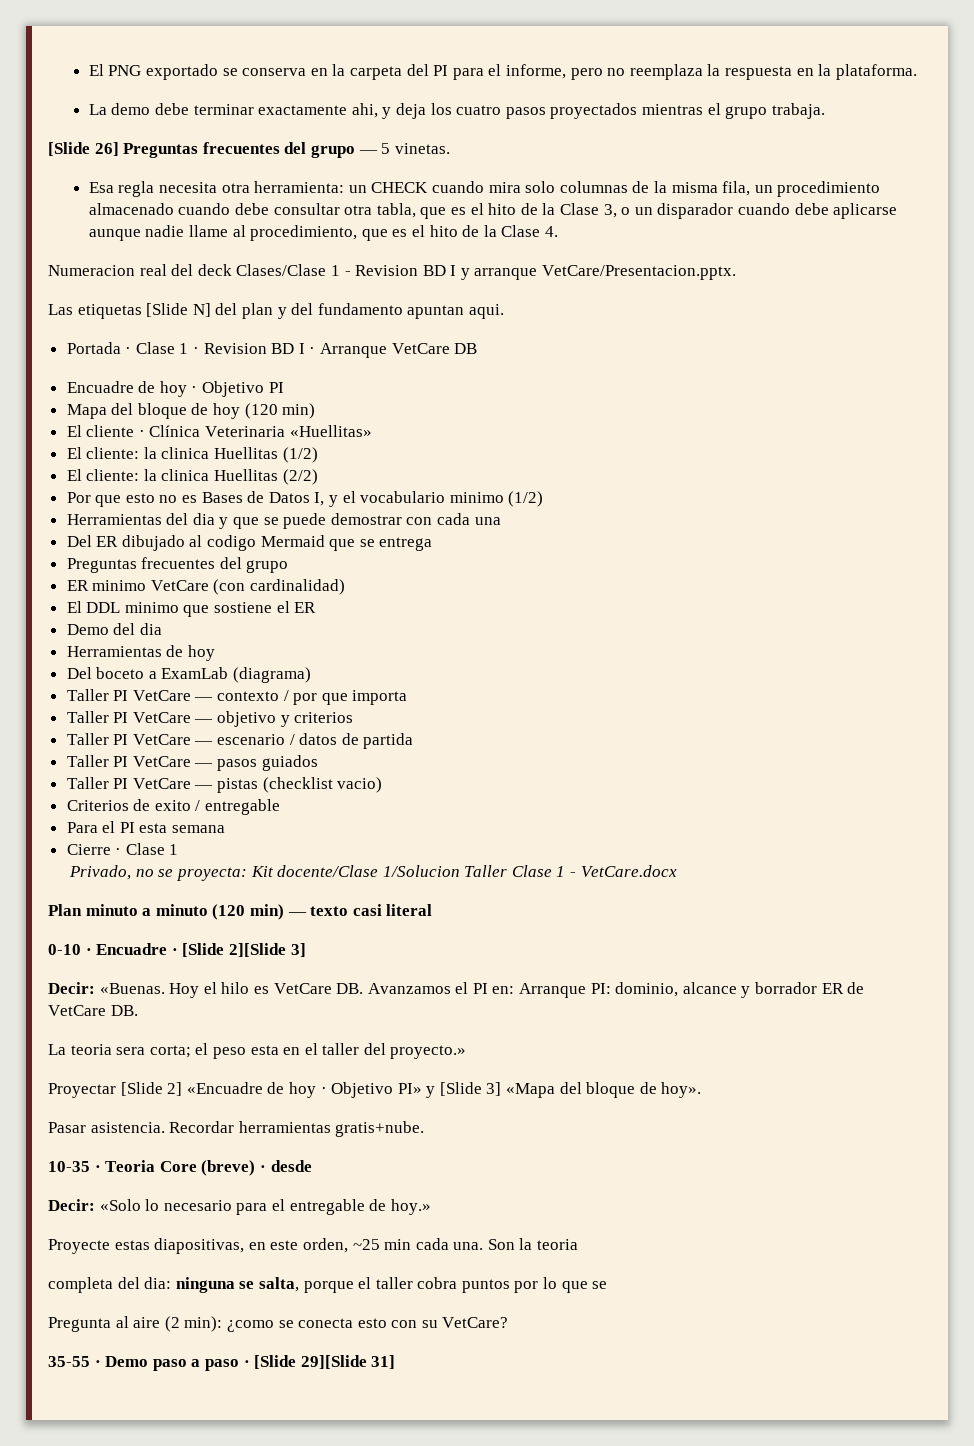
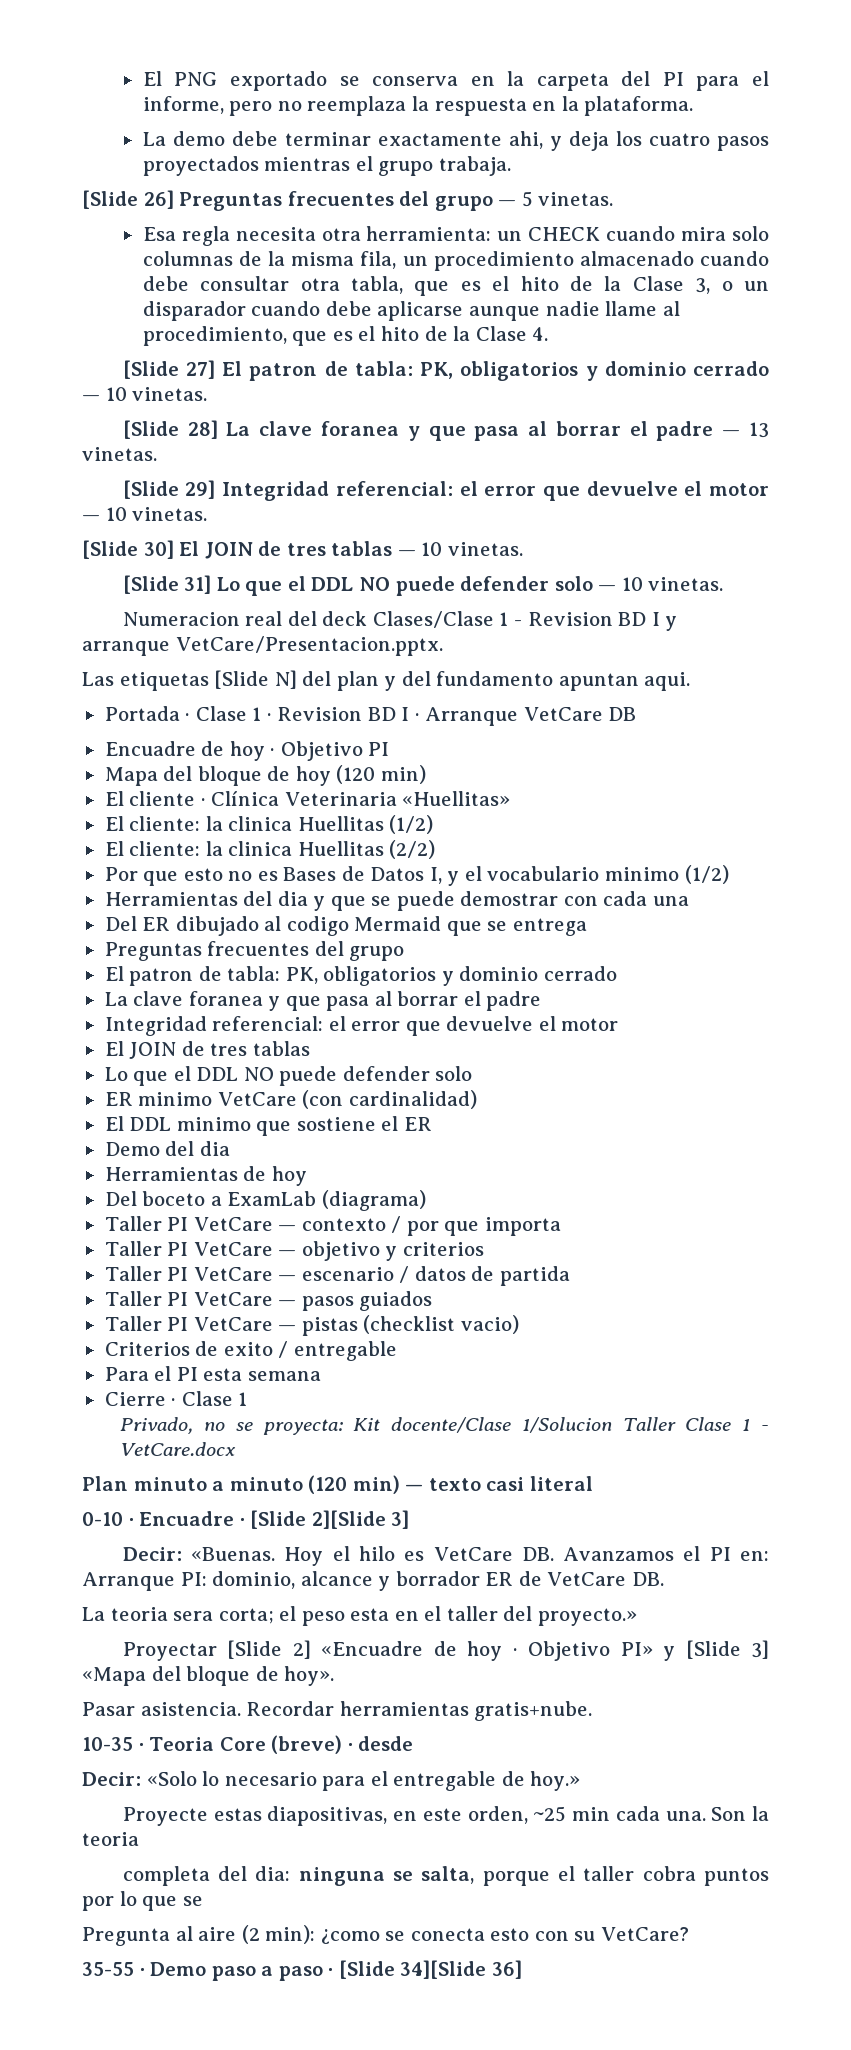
+ [Slide 27] El patron de tabla: PK, obligatorios y dominio cerrado — 10 vinetas.
+ [Slide 28] La clave foranea y que pasa al borrar el padre — 13 vinetas.
+ [Slide 29] Integridad referencial: el error que devuelve el motor — 10 vinetas.
+ [Slide 30] El JOIN de tres tablas — 10 vinetas.
+ [Slide 31] Lo que el DDL NO puede defender solo — 10 vinetas.
  Del ER dibujado al codigo Mermaid que se entrega
  Preguntas frecuentes del grupo
+ El patron de tabla: PK, obligatorios y dominio cerrado
+ La clave foranea y que pasa al borrar el padre
+ Integridad referencial: el error que devuelve el motor
+ El JOIN de tres tablas
+ Lo que el DDL NO puede defender solo
- 35-55 · Demo paso a paso · [Slide 29][Slide 31]
+ 35-55 · Demo paso a paso · [Slide 34][Slide 36]

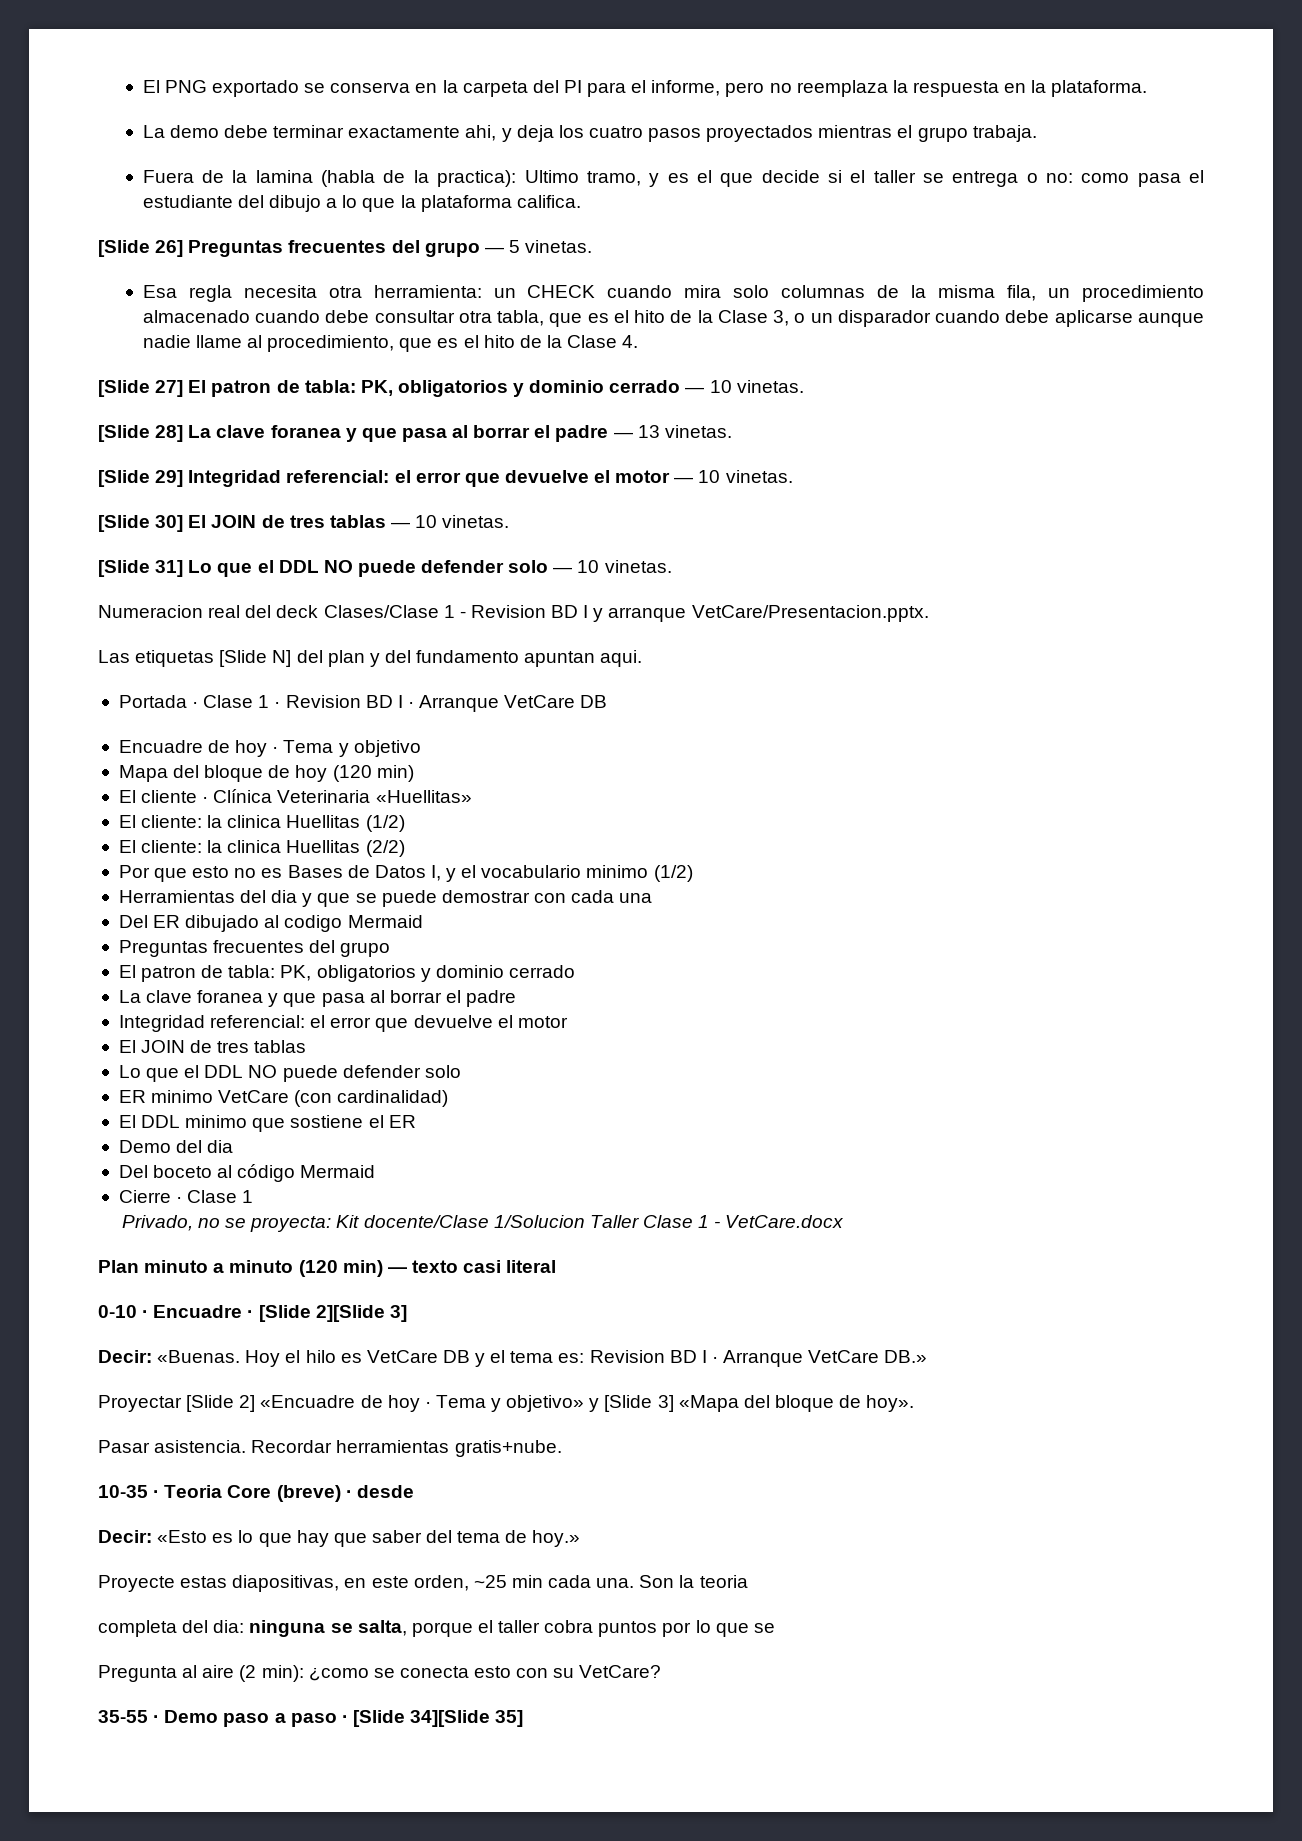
+ Fuera de la lamina (habla de la practica): Ultimo tramo, y es el que decide si el taller se entrega o no: como pasa el estudiante del dibujo a lo que la plataforma califica.
- Encuadre de hoy · Objetivo PI
+ Encuadre de hoy · Tema y objetivo
- Del ER dibujado al codigo Mermaid que se entrega
+ Del ER dibujado al codigo Mermaid
- Herramientas de hoy
- Del boceto a ExamLab (diagrama)
- Taller PI VetCare — contexto / por que importa
- Taller PI VetCare — objetivo y criterios
- Taller PI VetCare — escenario / datos de partida
- Taller PI VetCare — pasos guiados
- Taller PI VetCare — pistas (checklist vacio)
- Criterios de exito / entregable
- Para el PI esta semana
+ Del boceto al código Mermaid
- Hoy el hilo es VetCare DB. Avanzamos el PI en: Arranque PI: dominio, alcance y borrador ER de VetCare DB.
- La teoria sera corta; el peso esta en el taller del proyecto.»
+ Hoy el hilo es VetCare DB y el tema es: Revision BD I · Arranque VetCare DB.»
- Proyectar [Slide 2] «Encuadre de hoy · Objetivo PI» y [Slide 3] «Mapa del bloque de hoy».
+ Proyectar [Slide 2] «Encuadre de hoy · Tema y objetivo» y [Slide 3] «Mapa del bloque de hoy».
- Decir: «Solo lo necesario para el entregable de hoy.»
+ Decir: «Esto es lo que hay que saber del tema de hoy.»
- 35-55 · Demo paso a paso · [Slide 34][Slide 36]
+ 35-55 · Demo paso a paso · [Slide 34][Slide 35]

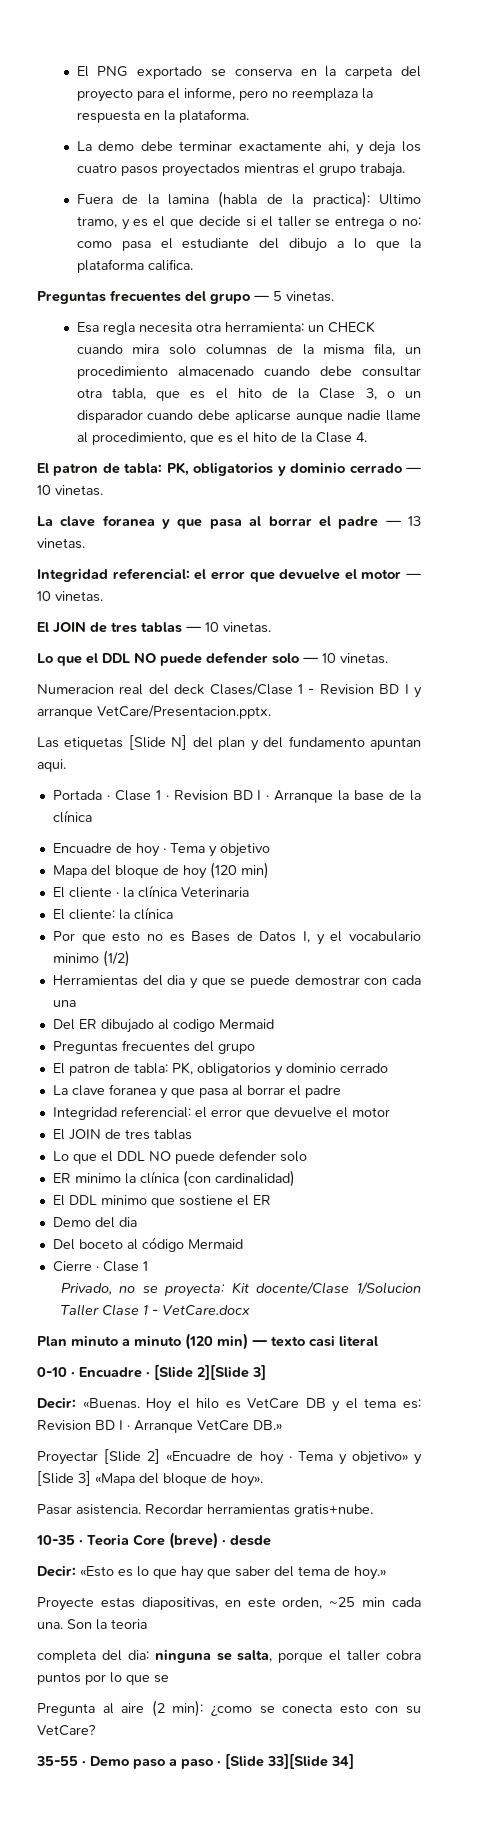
- El PNG exportado se conserva en la carpeta del PI para el informe, pero no reemplaza la respuesta en la plataforma.
+ El PNG exportado se conserva en la carpeta del proyecto para el informe, pero no reemplaza la respuesta en la plataforma.
- [Slide 26] Preguntas frecuentes del grupo — 5 vinetas.
+ Preguntas frecuentes del grupo — 5 vinetas.
- [Slide 27] El patron de tabla: PK, obligatorios y dominio cerrado — 10 vinetas.
+ El patron de tabla: PK, obligatorios y dominio cerrado — 10 vinetas.
- [Slide 28] La clave foranea y que pasa al borrar el padre — 13 vinetas.
+ La clave foranea y que pasa al borrar el padre — 13 vinetas.
- [Slide 29] Integridad referencial: el error que devuelve el motor — 10 vinetas.
+ Integridad referencial: el error que devuelve el motor — 10 vinetas.
- [Slide 30] El JOIN de tres tablas — 10 vinetas.
+ El JOIN de tres tablas — 10 vinetas.
- [Slide 31] Lo que el DDL NO puede defender solo — 10 vinetas.
+ Lo que el DDL NO puede defender solo — 10 vinetas.
- Portada · Clase 1 · Revision BD I · Arranque VetCare DB
+ Portada · Clase 1 · Revision BD I · Arranque la base de la clínica
- El cliente · Clínica Veterinaria «Huellitas»
- El cliente: la clinica Huellitas (1/2)
- El cliente: la clinica Huellitas (2/2)
+ El cliente · la clínica Veterinaria
+ El cliente: la clínica
- ER minimo VetCare (con cardinalidad)
+ ER minimo la clínica (con cardinalidad)
- 35-55 · Demo paso a paso · [Slide 34][Slide 35]
+ 35-55 · Demo paso a paso · [Slide 33][Slide 34]

